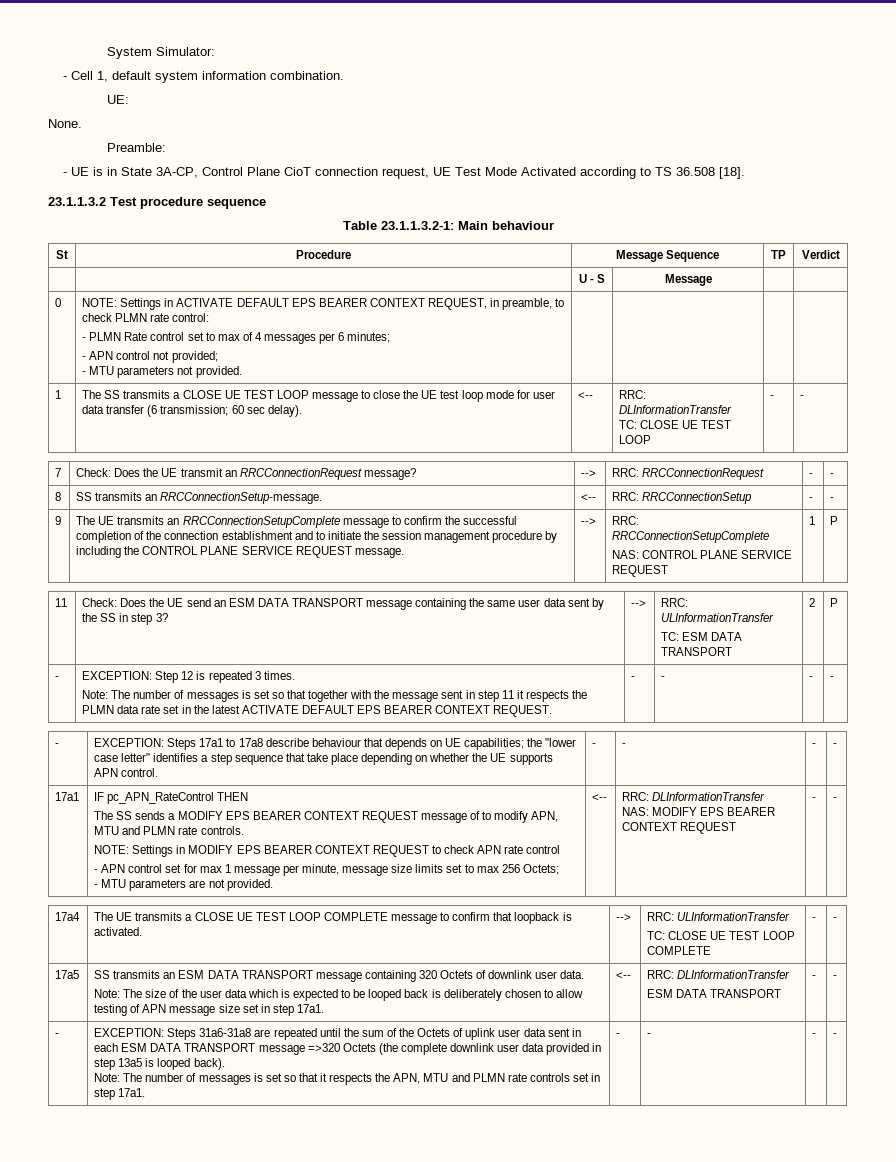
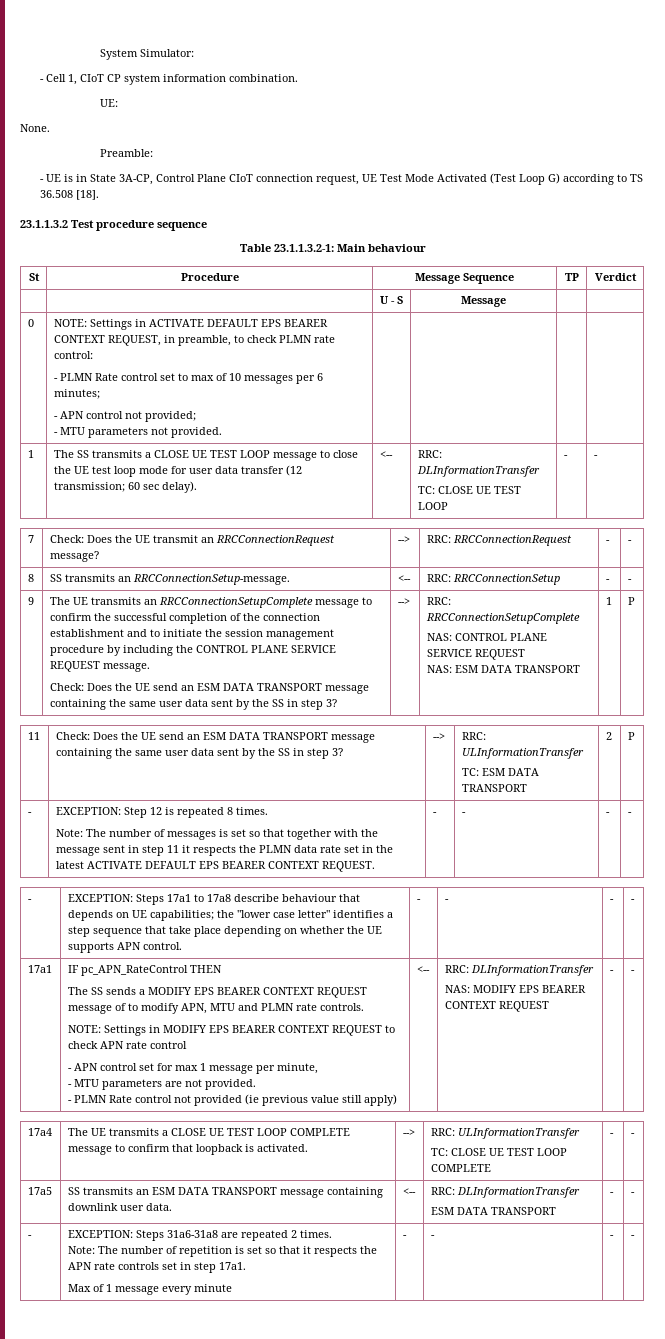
- - Cell 1, default system information combination.
+ - Cell 1, CIoT CP system information combination.
- - UE is in State 3A-CP, Control Plane CioT connection request, UE Test Mode Activated according to TS 36.508 [18].
+ - UE is in State 3A-CP, Control Plane CIoT connection request, UE Test Mode Activated (Test Loop G) according to TS 36.508 [18].
  0 | NOTE: Settings in ACTIVATE DEFAULT EPS BEARER CONTEXT REQUEST, in preamble, to check PLMN rate control:
- - PLMN Rate control set to max of 4 messages per 6 minutes;
+ - PLMN Rate control set to max of 10 messages per 6 minutes;
- 1 | The SS transmits a CLOSE UE TEST LOOP message to close the UE test loop mode for user data transfer (6 transmission; 60 sec delay). | <-- | RRC: DLInformationTransfer
+ 1 | The SS transmits a CLOSE UE TEST LOOP message to close the UE test loop mode for user data transfer (12 transmission; 60 sec delay). | <-- | RRC: DLInformationTransfer
  The UE transmits an RRCConnectionSetupComplete message to confirm the successful completion of the connection establishment and to initiate the session management procedure by including the CONTROL PLANE SERVICE REQUEST message.
+ Check: Does the UE send an ESM DATA TRANSPORT message containing the same user data sent by the SS in step 3?
+ NAS: ESM DATA TRANSPORT
- EXCEPTION: Step 12 is repeated 3 times.
+ EXCEPTION: Step 12 is repeated 8 times.
- - APN control set for max 1 message per minute, message size limits set to max 256 Octets;
+ - APN control set for max 1 message per minute,
+ - PLMN Rate control not provided (ie previous value still apply)
- SS transmits an ESM DATA TRANSPORT message containing 320 Octets of downlink user data.
+ SS transmits an ESM DATA TRANSPORT message containing downlink user data.
- Note: The size of the user data which is expected to be looped back is deliberately chosen to allow testing of APN message size set in step 17a1.
- EXCEPTION: Steps 31a6-31a8 are repeated until the sum of the Octets of uplink user data sent in each ESM DATA TRANSPORT message =>320 Octets (the complete downlink user data provided in step 13a5 is looped back).
- Note: The number of messages is set so that it respects the APN, MTU and PLMN rate controls set in step 17a1.
+ EXCEPTION: Steps 31a6-31a8 are repeated 2 times.
+ Note: The number of repetition is set so that it respects the APN rate controls set in step 17a1.
+ Max of 1 message every minute

